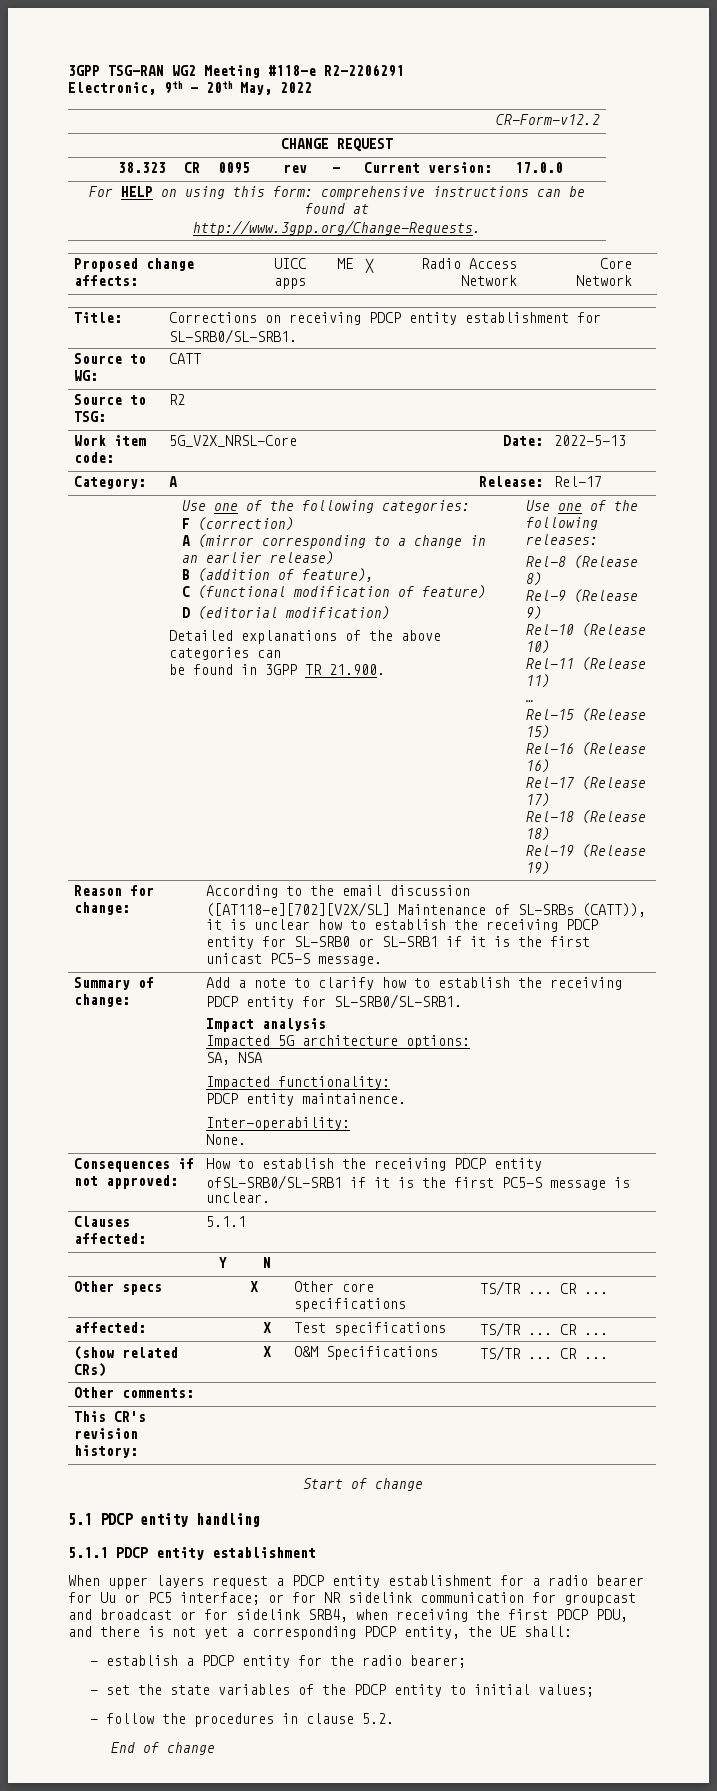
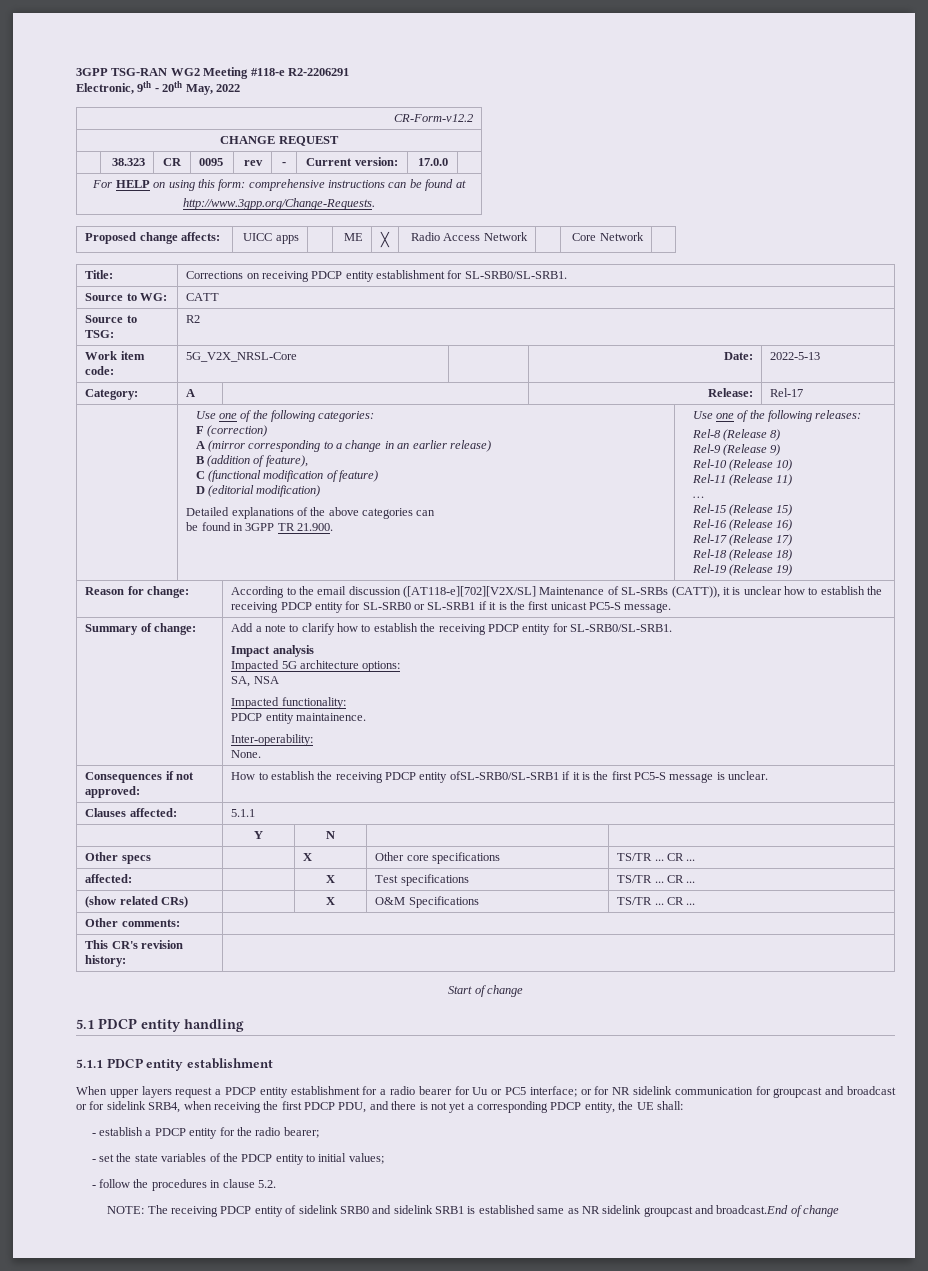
- End of change
+ NOTE: The receiving PDCP entity of sidelink SRB0 and sidelink SRB1 is established same as NR sidelink groupcast and broadcast.End of change

